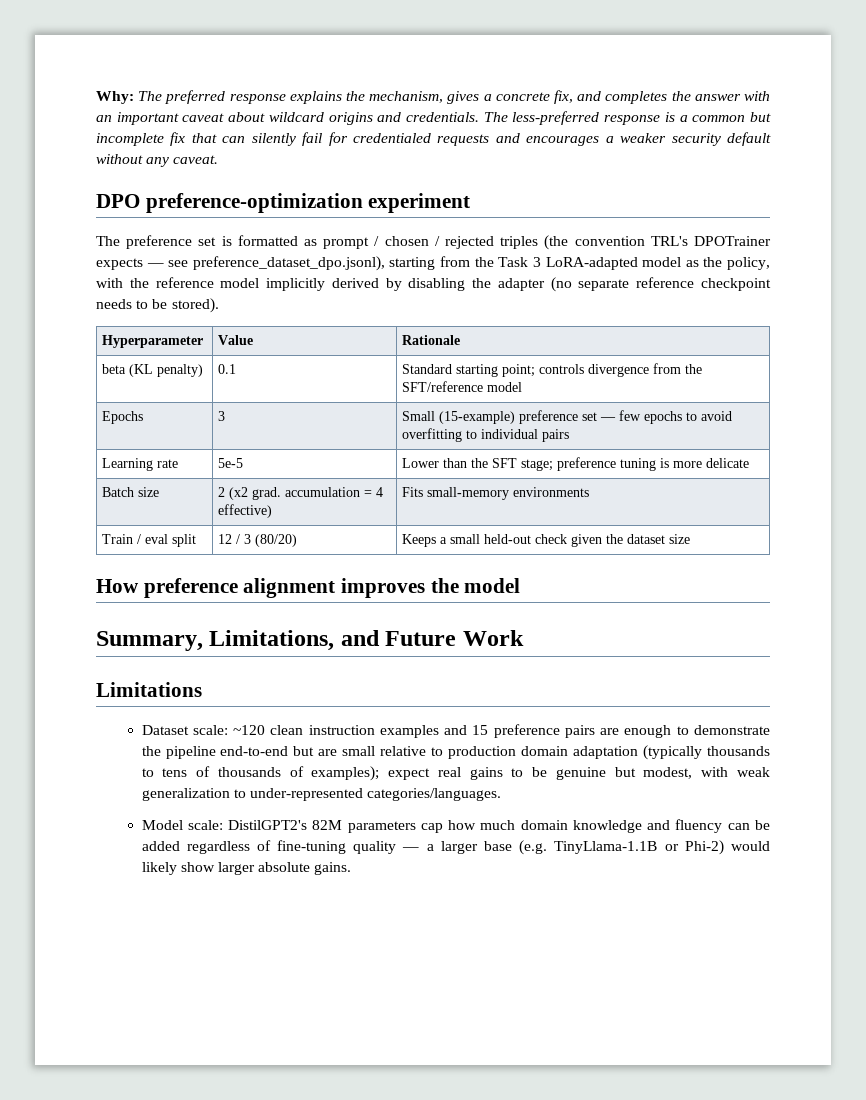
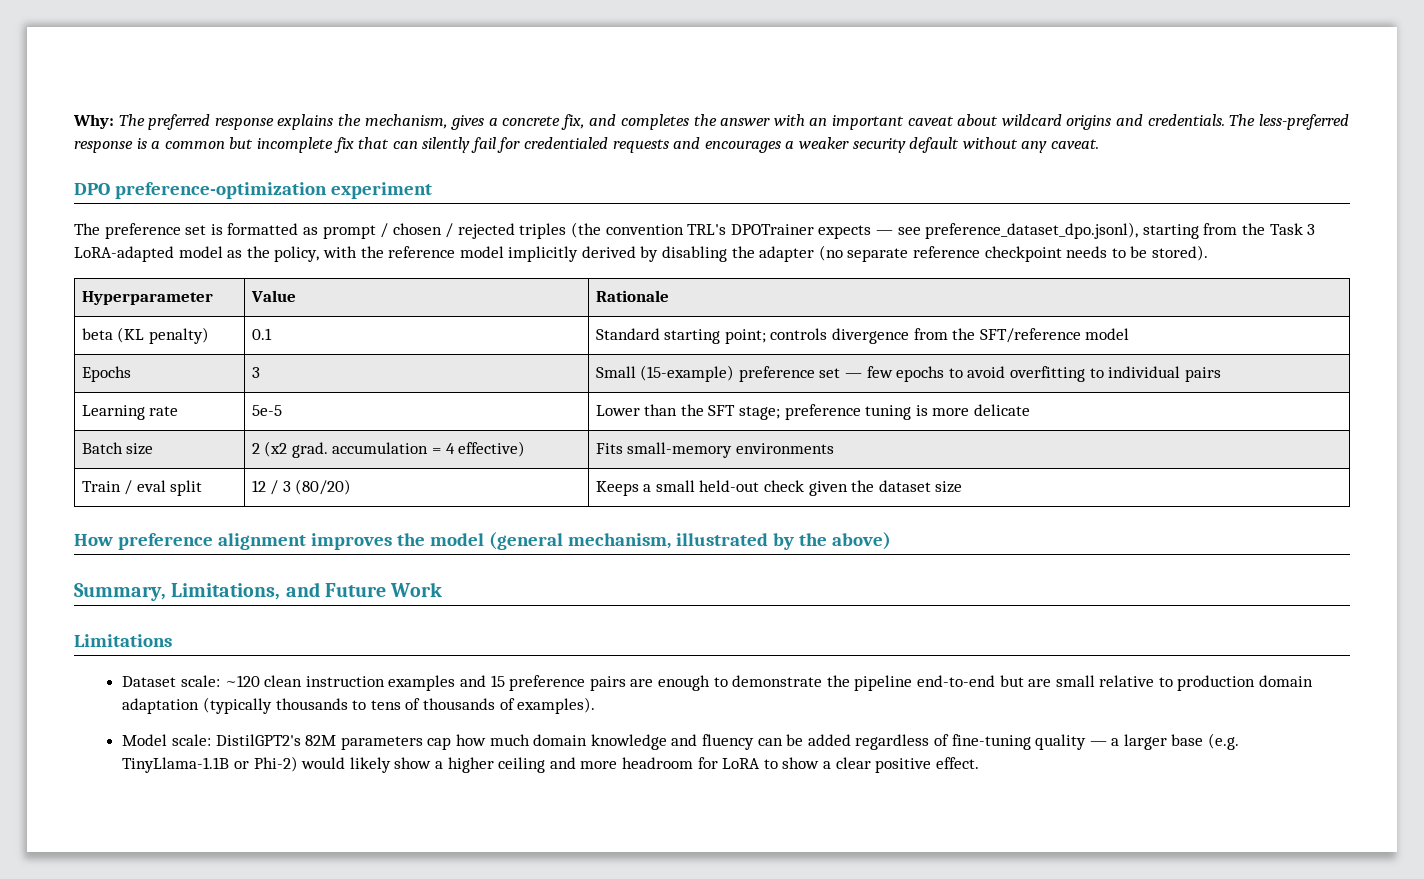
- How preference alignment improves the model
+ How preference alignment improves the model (general mechanism, illustrated by the above)
- Dataset scale: ~120 clean instruction examples and 15 preference pairs are enough to demonstrate the pipeline end-to-end but are small relative to production domain adaptation (typically thousands to tens of thousands of examples); expect real gains to be genuine but modest, with weak generalization to under-represented categories/languages.
+ Dataset scale: ~120 clean instruction examples and 15 preference pairs are enough to demonstrate the pipeline end-to-end but are small relative to production domain adaptation (typically thousands to tens of thousands of examples).
- Model scale: DistilGPT2's 82M parameters cap how much domain knowledge and fluency can be added regardless of fine-tuning quality — a larger base (e.g. TinyLlama-1.1B or Phi-2) would likely show larger absolute gains.
+ Model scale: DistilGPT2's 82M parameters cap how much domain knowledge and fluency can be added regardless of fine-tuning quality — a larger base (e.g. TinyLlama-1.1B or Phi-2) would likely show a higher ceiling and more headroom for LoRA to show a clear positive effect.

